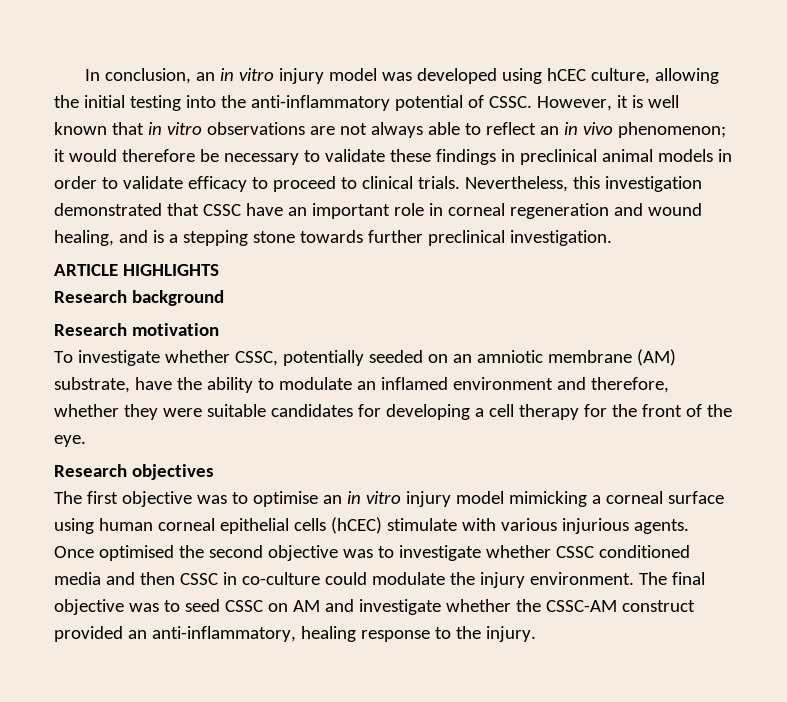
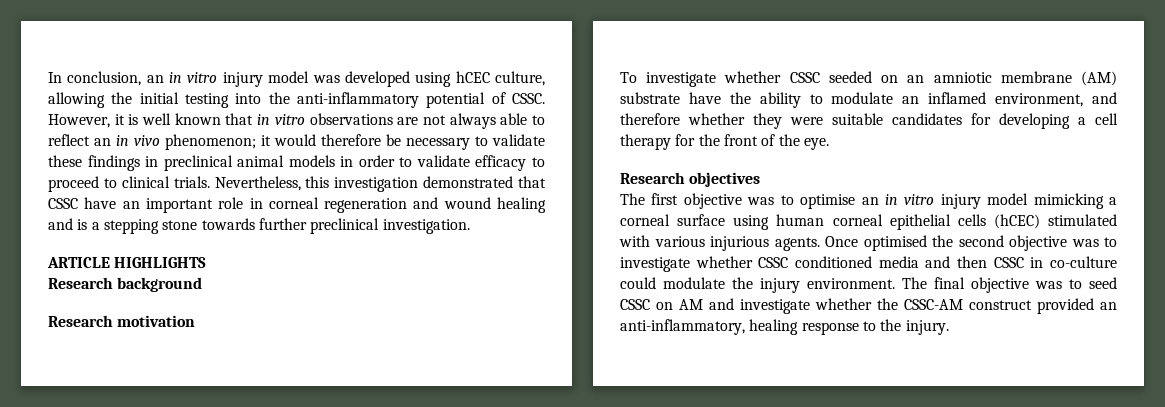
- Nevertheless, this investigation demonstrated that CSSC have an important role in corneal regeneration and wound healing, and is a stepping stone towards further preclinical investigation.
+ Nevertheless, this investigation demonstrated that CSSC have an important role in corneal regeneration and wound healing and is a stepping stone towards further preclinical investigation.
- To investigate whether CSSC, potentially seeded on an amniotic membrane (AM) substrate, have the ability to modulate an inflamed environment and therefore, whether they were suitable candidates for developing a cell therapy for the front of the eye.
+ To investigate whether CSSC seeded on an amniotic membrane (AM) substrate have the ability to modulate an inflamed environment, and therefore whether they were suitable candidates for developing a cell therapy for the front of the eye.
- The first objective was to optimise an in vitro injury model mimicking a corneal surface using human corneal epithelial cells (hCEC) stimulate with various injurious agents.
+ The first objective was to optimise an in vitro injury model mimicking a corneal surface using human corneal epithelial cells (hCEC) stimulated with various injurious agents.

